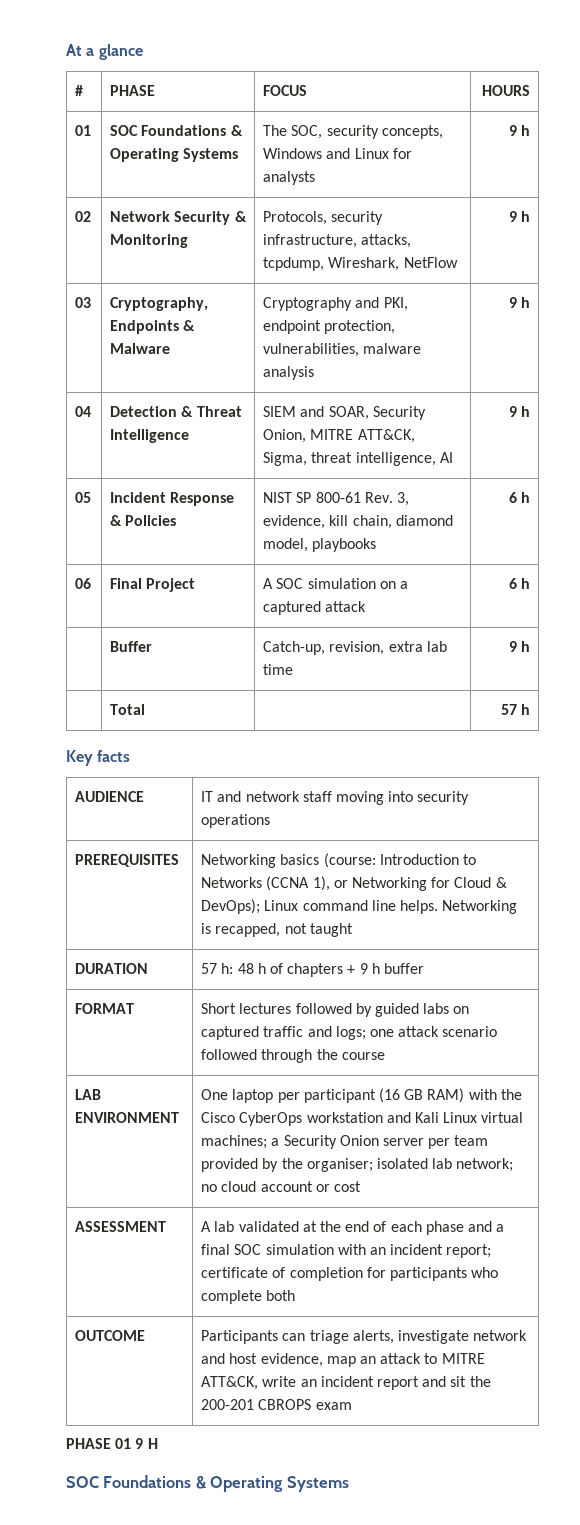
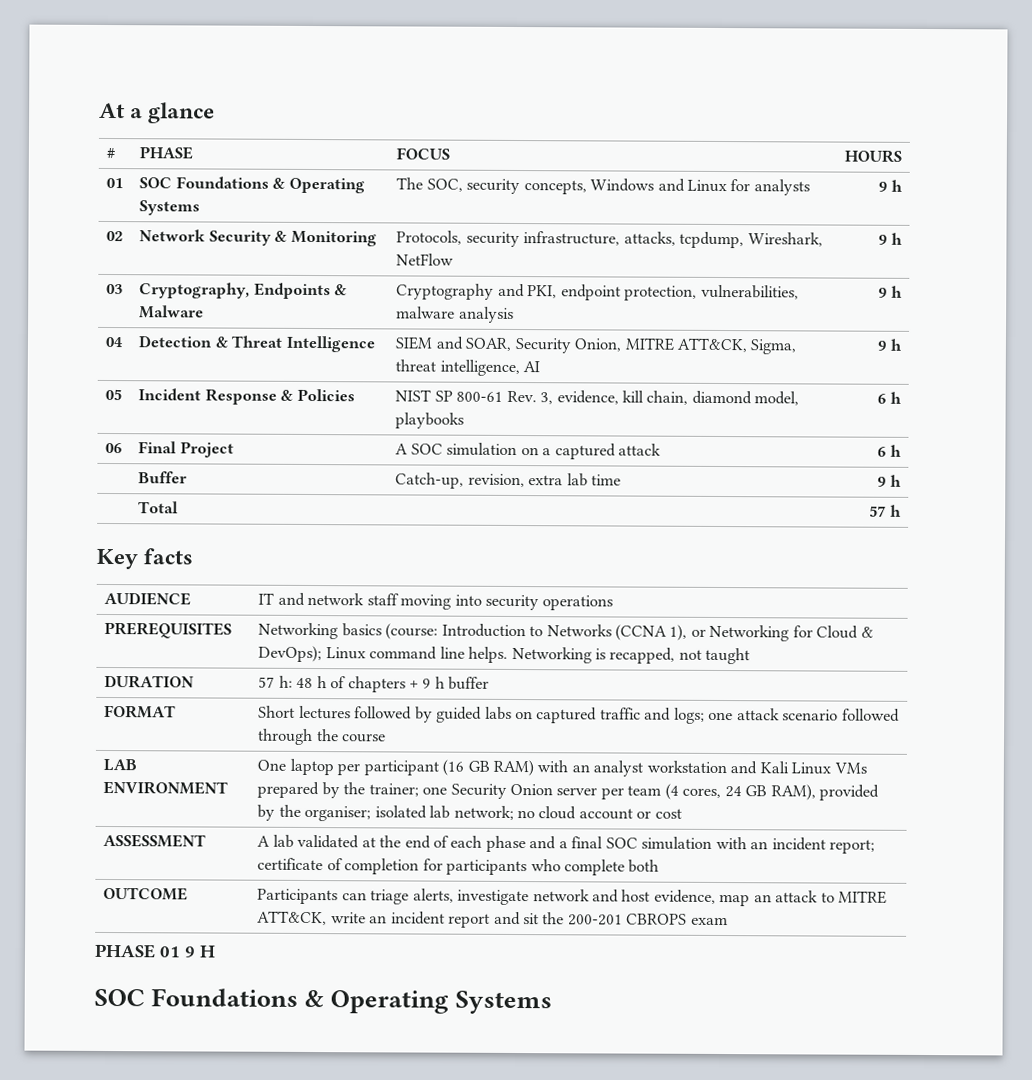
- One laptop per participant (16 GB RAM) with the Cisco CyberOps workstation and Kali Linux virtual machines; a Security Onion server per team provided by the organiser; isolated lab network; no cloud account or cost
+ One laptop per participant (16 GB RAM) with an analyst workstation and Kali Linux VMs prepared by the trainer; one Security Onion server per team (4 cores, 24 GB RAM), provided by the organiser; isolated lab network; no cloud account or cost

